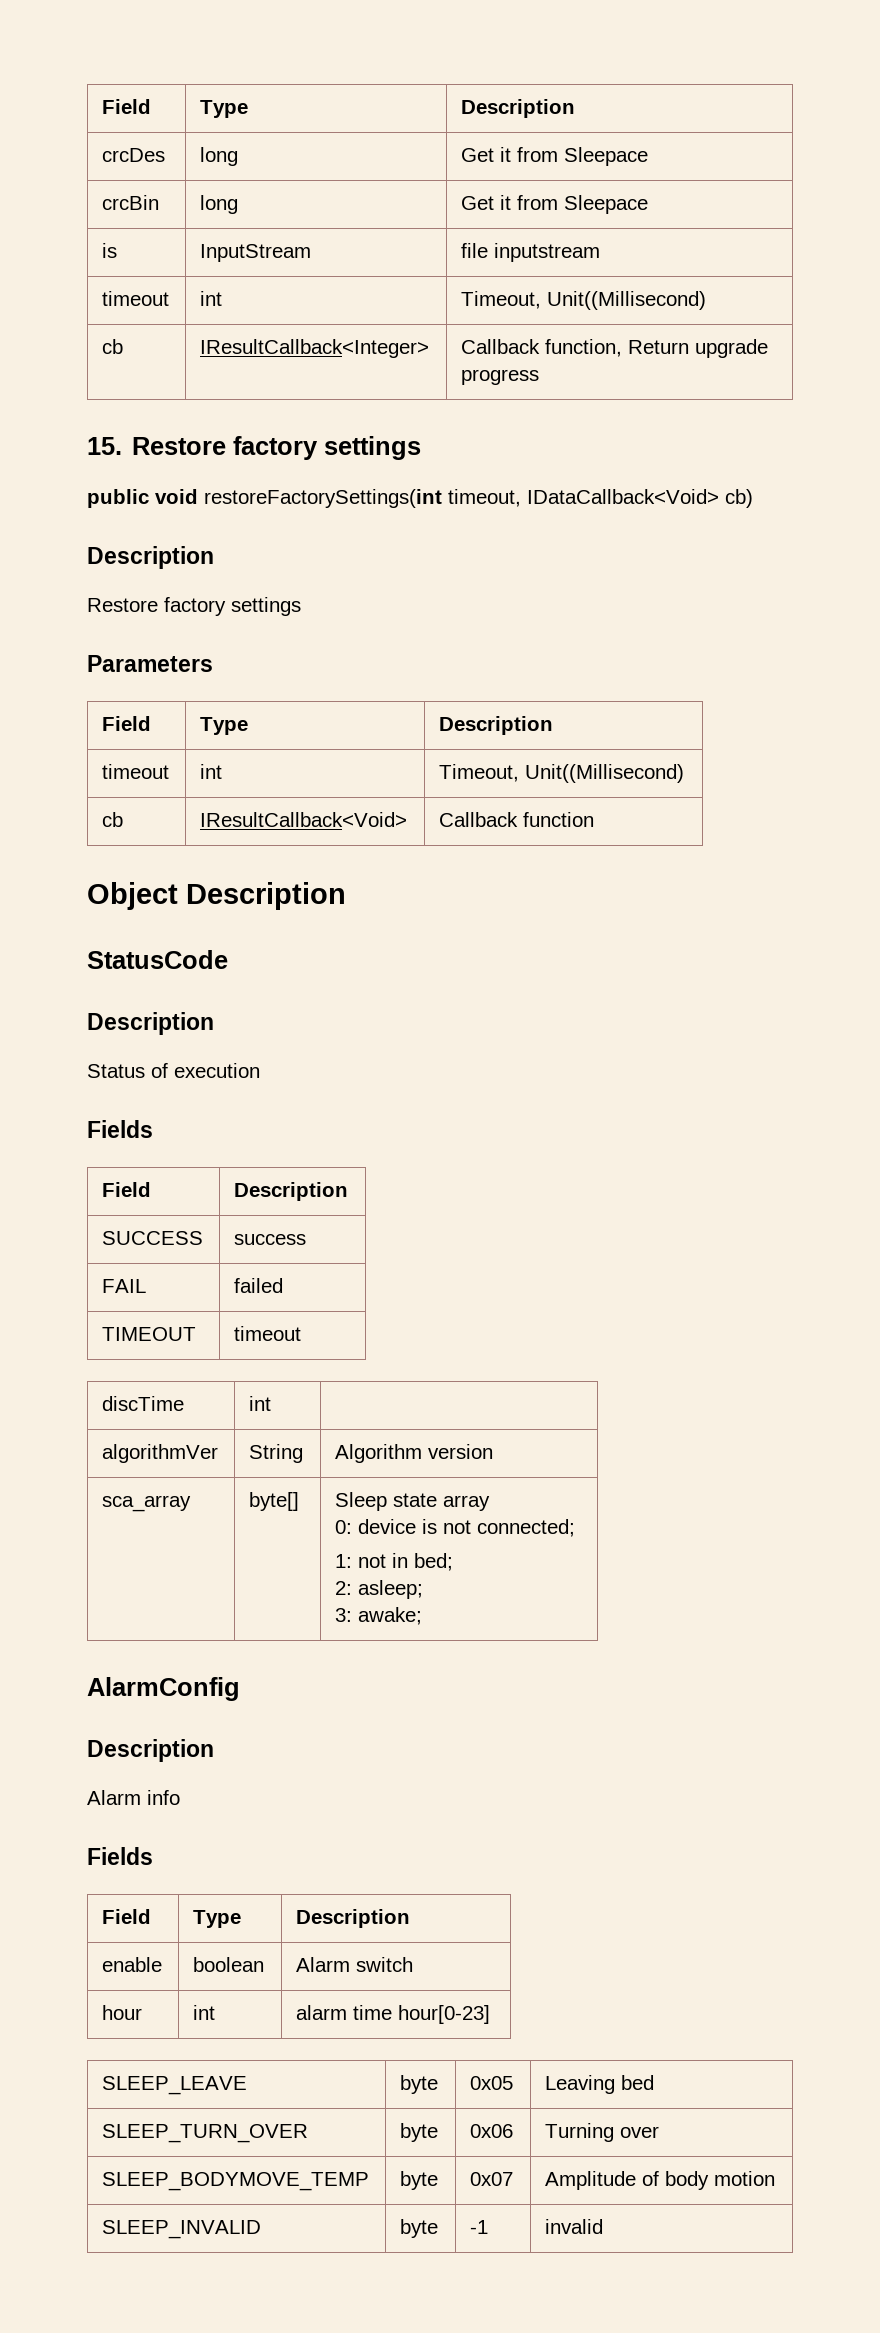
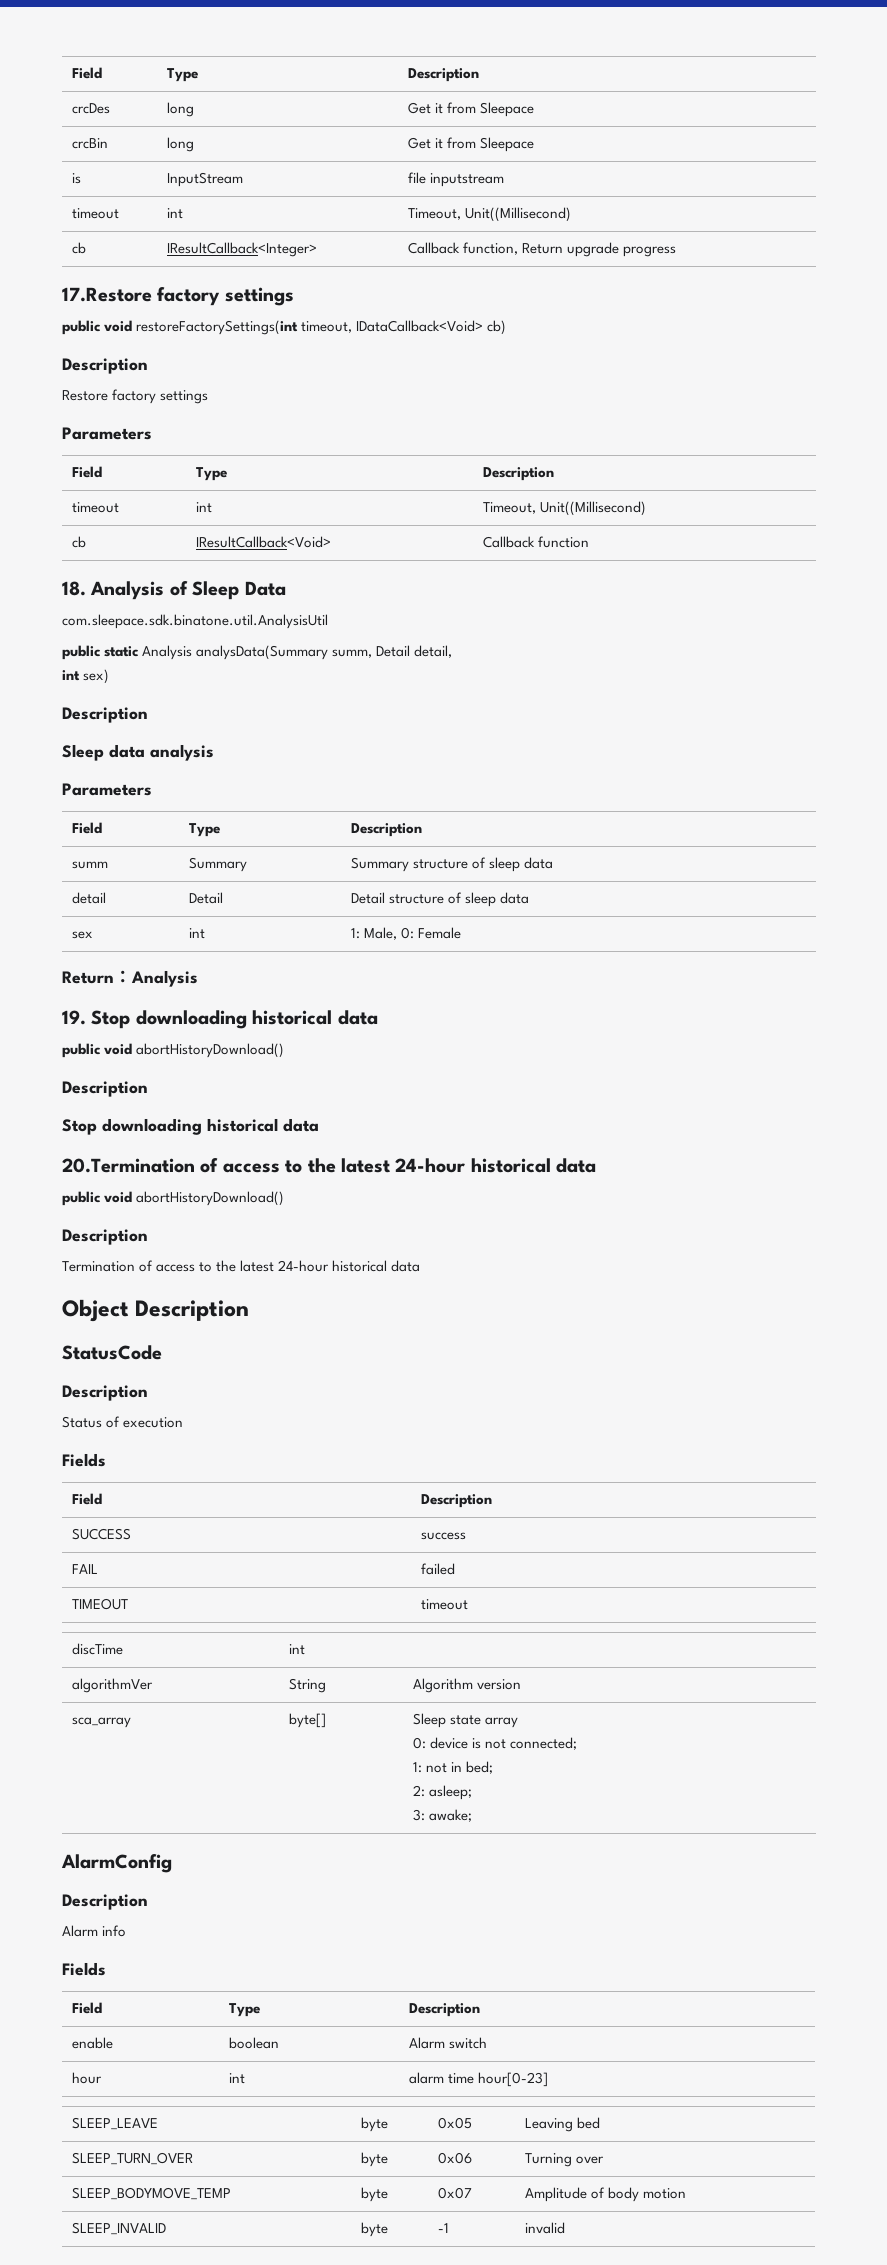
- 15. Restore factory settings
+ 17.Restore factory settings
+ 18. Analysis of Sleep Data
+ com.sleepace.sdk.binatone.util.AnalysisUtil
+ public static Analysis analysData(Summary summ, Detail detail,
+ int sex)
+ Description
+ Sleep data analysis
+ Parameters
+ Field | Type | Description
+ summ | Summary | Summary structure of sleep data
+ detail | Detail | Detail structure of sleep data
+ sex | int | 1: Male, 0: Female
+ Return：Analysis
+ 19. Stop downloading historical data
+ public void abortHistoryDownload()
+ Description
+ Stop downloading historical data
+ 20.Termination of access to the latest 24-hour historical data
+ public void abortHistoryDownload()
+ Description
+ Termination of access to the latest 24-hour historical data

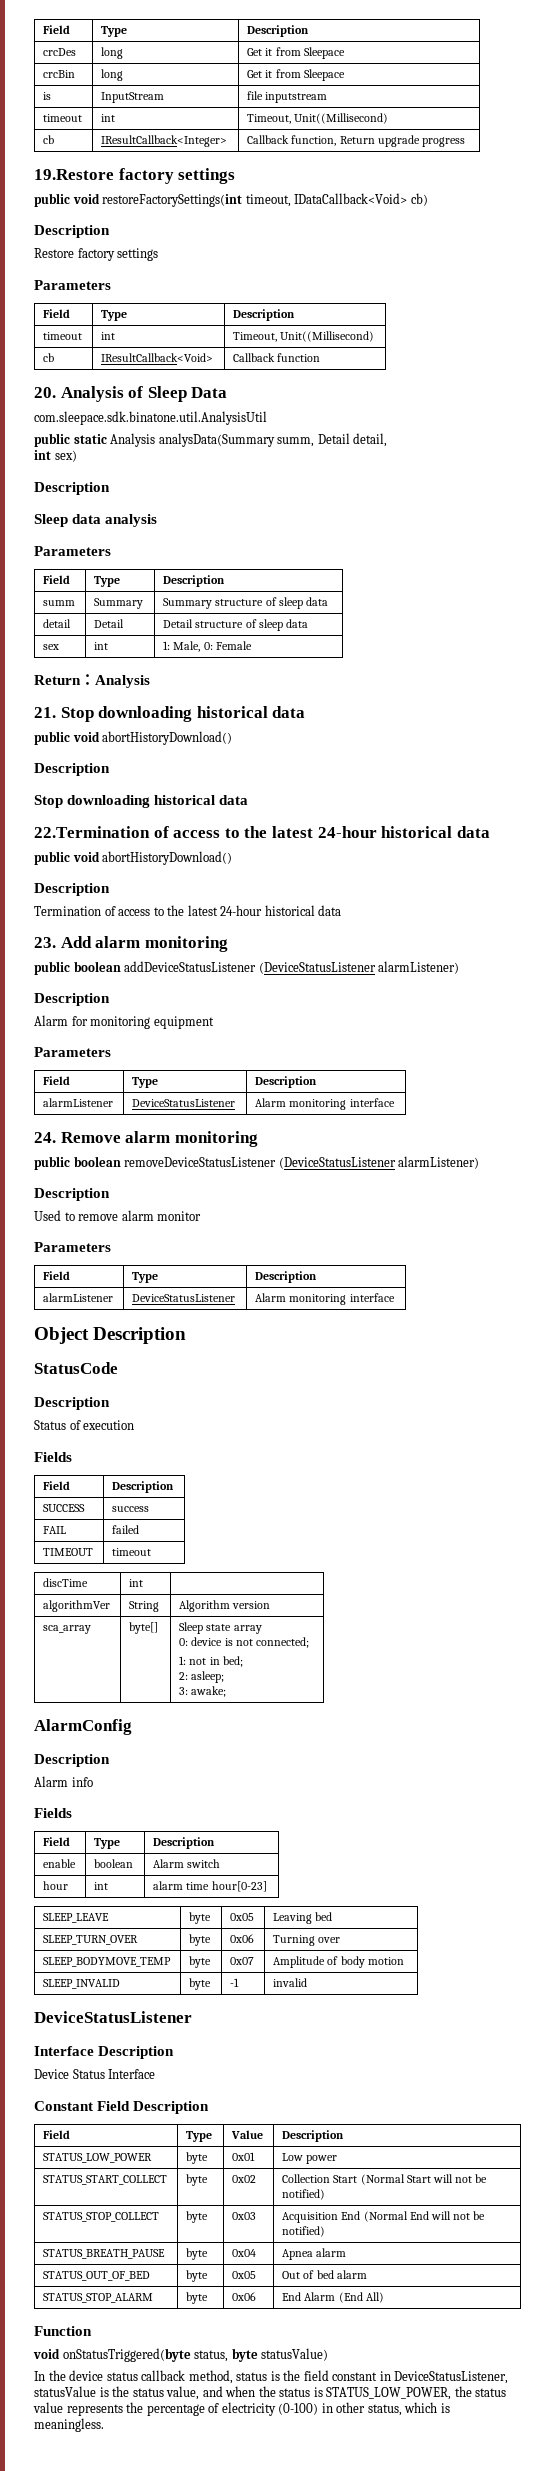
- 17.Restore factory settings
+ 19.Restore factory settings
- 18. Analysis of Sleep Data
+ 20. Analysis of Sleep Data
- 19. Stop downloading historical data
+ 21. Stop downloading historical data
- 20.Termination of access to the latest 24-hour historical data
+ 22.Termination of access to the latest 24-hour historical data
+ 23. Add alarm monitoring
+ public boolean addDeviceStatusListener (DeviceStatusListener alarmListener)
+ Description
+ Alarm for monitoring equipment
+ Parameters
+ Field | Type | Description
+ alarmListener | DeviceStatusListener | Alarm monitoring interface
+ 24. Remove alarm monitoring
+ public boolean removeDeviceStatusListener (DeviceStatusListener alarmListener)
+ Description
+ Used to remove alarm monitor
+ Parameters
+ Field | Type | Description
+ alarmListener | DeviceStatusListener | Alarm monitoring interface
  SLEEP_INVALID | byte | -1 | invalid
+ DeviceStatusListener
+ Interface Description
+ Device Status Interface
+ Constant Field Description
+ Field | Type | Value | Description
+ STATUS_LOW_POWER | byte | 0x01 | Low power
+ STATUS_START_COLLECT | byte | 0x02 | Collection Start (Normal Start will not be notified)
+ STATUS_STOP_COLLECT | byte | 0x03 | Acquisition End (Normal End will not be notified)
+ STATUS_BREATH_PAUSE | byte | 0x04 | Apnea alarm
+ STATUS_OUT_OF_BED | byte | 0x05 | Out of bed alarm
+ STATUS_STOP_ALARM | byte | 0x06 | End Alarm (End All)
+ Function
+ void onStatusTriggered(byte status, byte statusValue)
+ In the device status callback method, status is the field constant in DeviceStatusListener, statusValue is the status value, and when the status is STATUS_LOW_POWER, the status value represents the percentage of electricity (0-100) in other status, which is meaningless.

